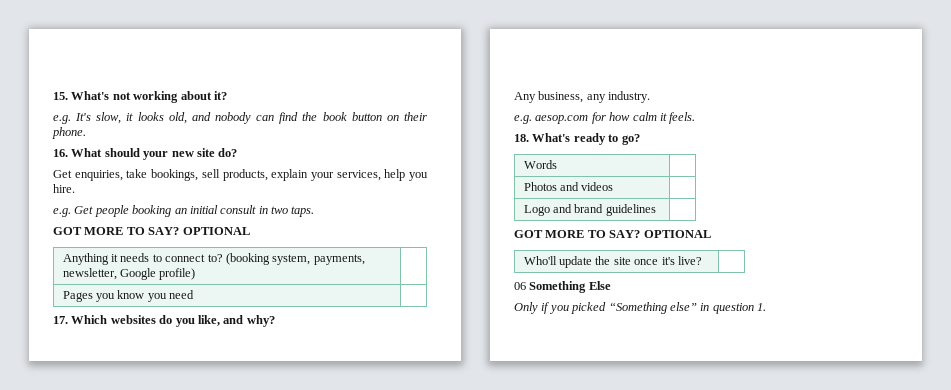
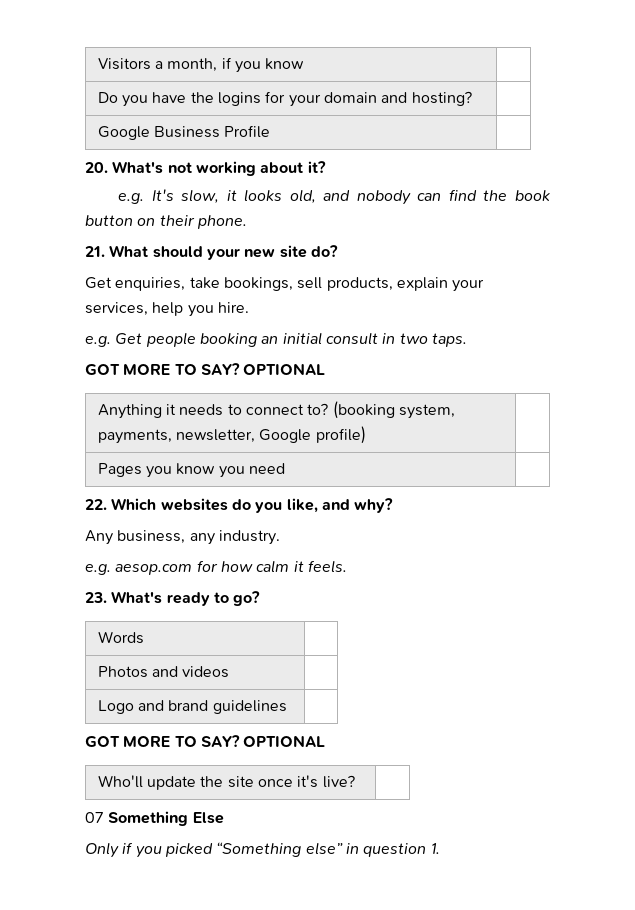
- 15. What's not working about it?
+ Visitors a month, if you know |
+ Do you have the logins for your domain and hosting? |
+ Google Business Profile |
+ 20. What's not working about it?
- 16. What should your new site do?
+ 21. What should your new site do?
- 17. Which websites do you like, and why?
+ 22. Which websites do you like, and why?
- 18. What's ready to go?
+ 23. What's ready to go?
- 06 Something Else
+ 07 Something Else

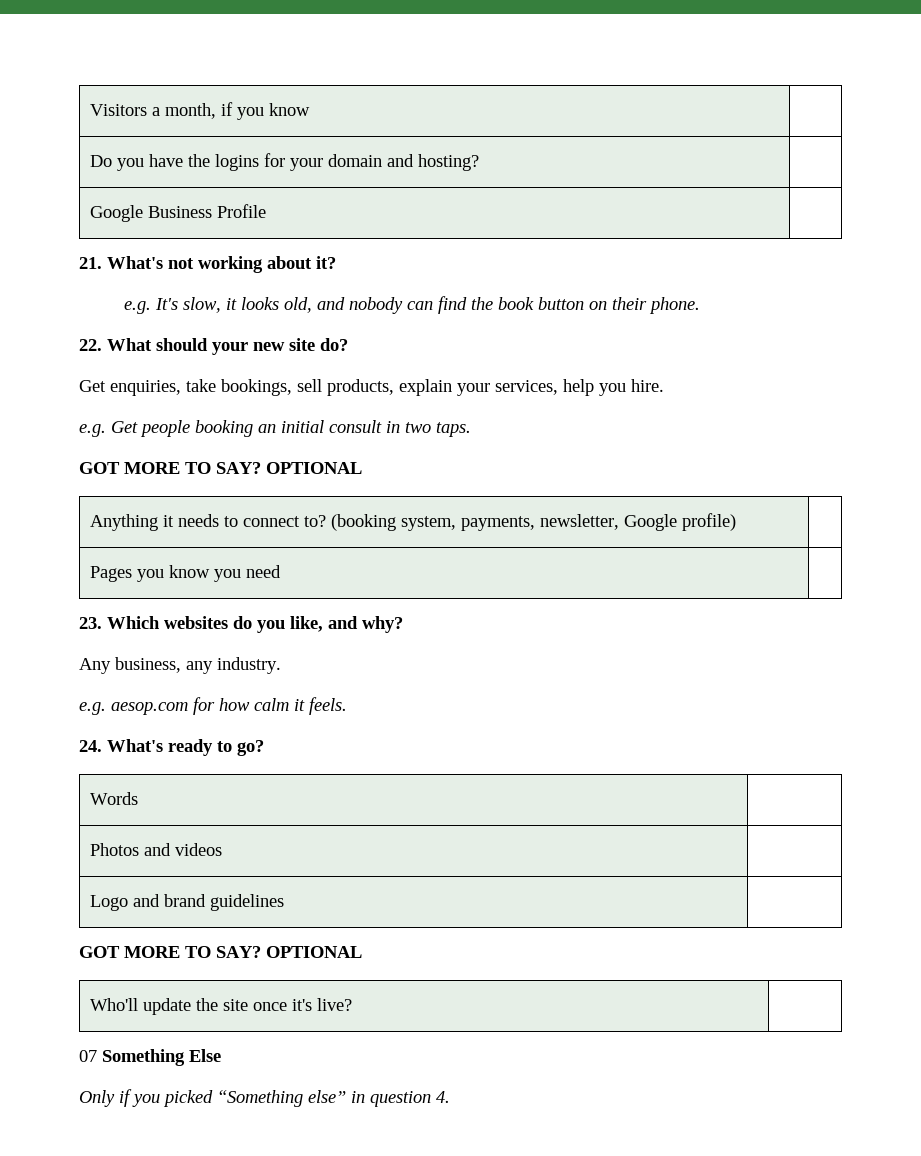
- 20. What's not working about it?
+ 21. What's not working about it?
- 21. What should your new site do?
+ 22. What should your new site do?
- 22. Which websites do you like, and why?
+ 23. Which websites do you like, and why?
- 23. What's ready to go?
+ 24. What's ready to go?
- Only if you picked “Something else” in question 1.
+ Only if you picked “Something else” in question 4.

